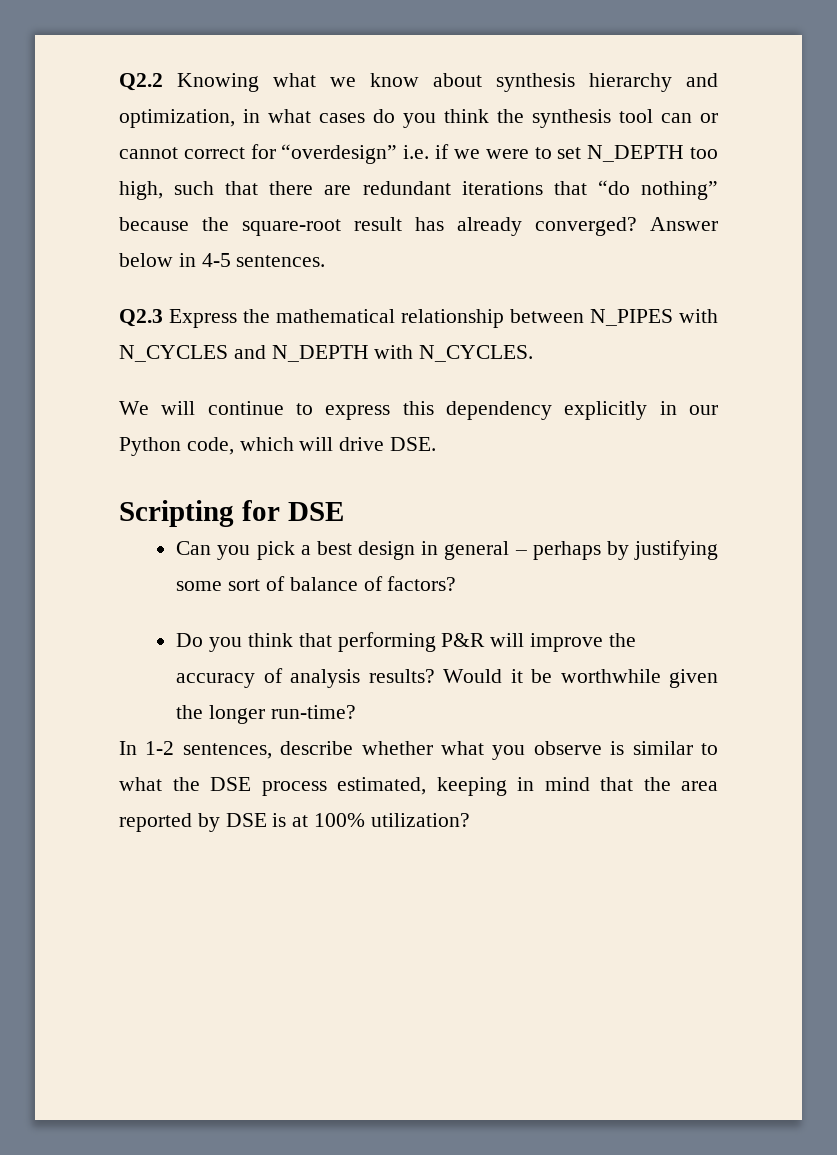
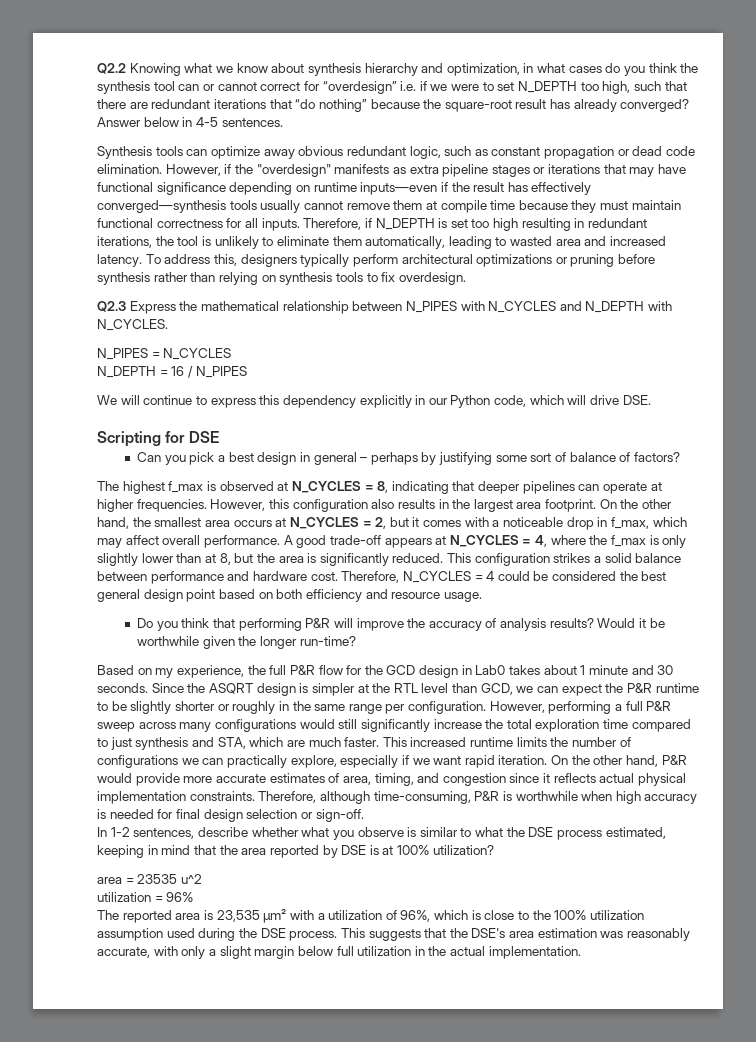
+ Synthesis tools can optimize away obvious redundant logic, such as constant propagation or dead code elimination. However, if the "overdesign" manifests as extra pipeline stages or iterations that may have functional significance depending on runtime inputs—even if the result has effectively converged—synthesis tools usually cannot remove them at compile time because they must maintain functional correctness for all inputs. Therefore, if N_DEPTH is set too high resulting in redundant iterations, the tool is unlikely to eliminate them automatically, leading to wasted area and increased latency. To address this, designers typically perform architectural optimizations or pruning before synthesis rather than relying on synthesis tools to fix overdesign.
+ N_PIPES = N_CYCLES
+ N_DEPTH = 16 / N_PIPES
+ The highest f_max is observed at N_CYCLES = 8, indicating that deeper pipelines can operate at higher frequencies. However, this configuration also results in the largest area footprint. On the other hand, the smallest area occurs at N_CYCLES = 2, but it comes with a noticeable drop in f_max, which may affect overall performance. A good trade-off appears at N_CYCLES = 4, where the f_max is only slightly lower than at 8, but the area is significantly reduced. This configuration strikes a solid balance between performance and hardware cost. Therefore, N_CYCLES = 4 could be considered the best general design point based on both efficiency and resource usage.
+ Based on my experience, the full P&R flow for the GCD design in Lab0 takes about 1 minute and 30 seconds. Since the ASQRT design is simpler at the RTL level than GCD, we can expect the P&R runtime to be slightly shorter or roughly in the same range per configuration. However, performing a full P&R sweep across many configurations would still significantly increase the total exploration time compared to just synthesis and STA, which are much faster. This increased runtime limits the number of configurations we can practically explore, especially if we want rapid iteration. On the other hand, P&R would provide more accurate estimates of area, timing, and congestion since it reflects actual physical implementation constraints. Therefore, although time-consuming, P&R is worthwhile when high accuracy is needed for final design selection or sign-off.
+ area = 23535 u^2
+ utilization = 96%
+ The reported area is 23,535 µm² with a utilization of 96%, which is close to the 100% utilization assumption used during the DSE process. This suggests that the DSE's area estimation was reasonably accurate, with only a slight margin below full utilization in the actual implementation.

